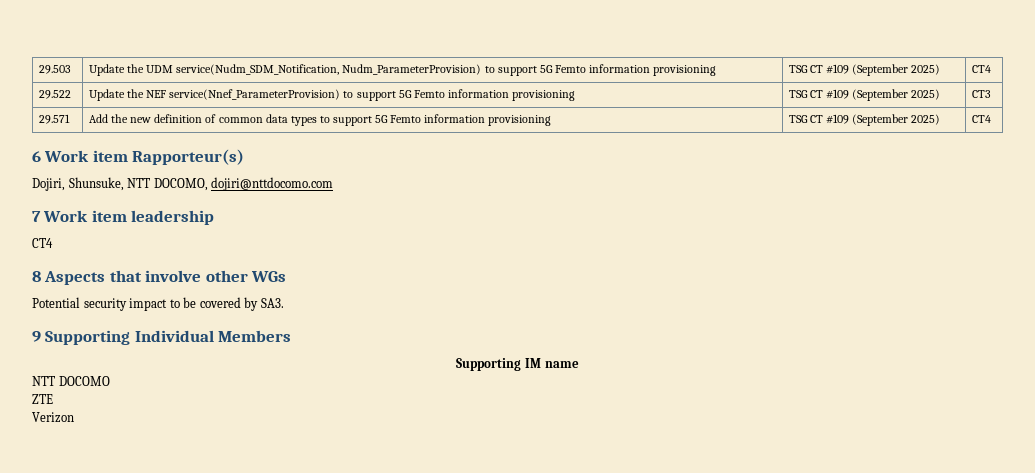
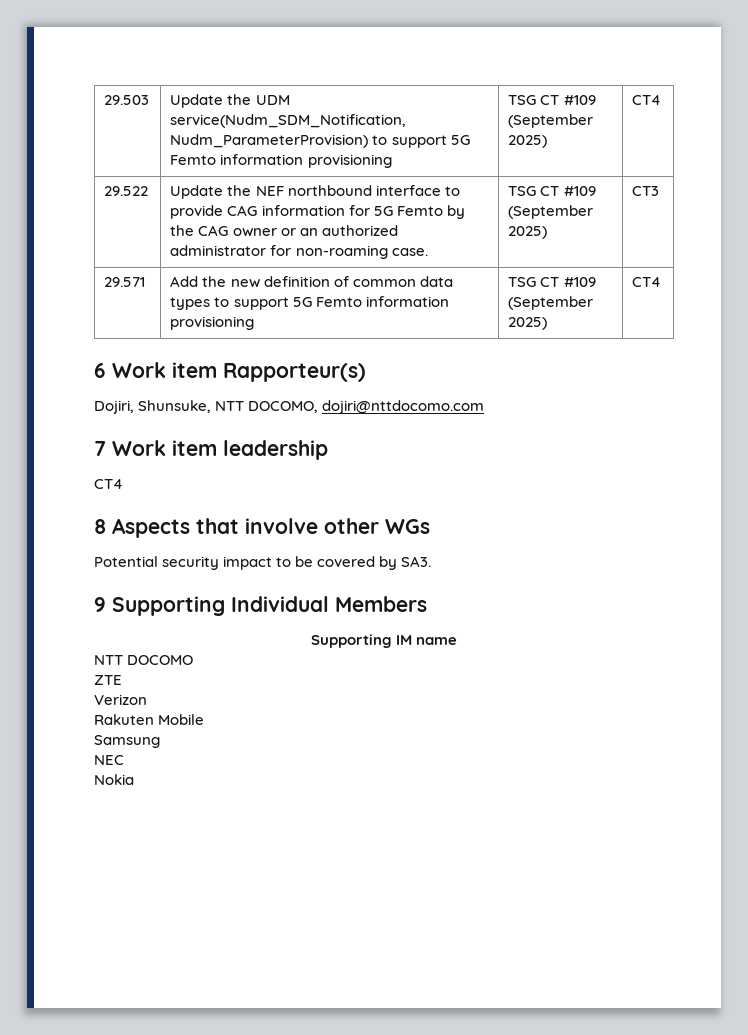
- 29.522 | Update the NEF service(Nnef_ParameterProvision) to support 5G Femto information provisioning | TSG CT #109 (September 2025) | CT3
+ 29.522 | Update the NEF northbound interface to provide CAG information for 5G Femto by the CAG owner or an authorized administrator for non-roaming case. | TSG CT #109 (September 2025) | CT3
+ Rakuten Mobile
+ Samsung
+ NEC
+ Nokia

